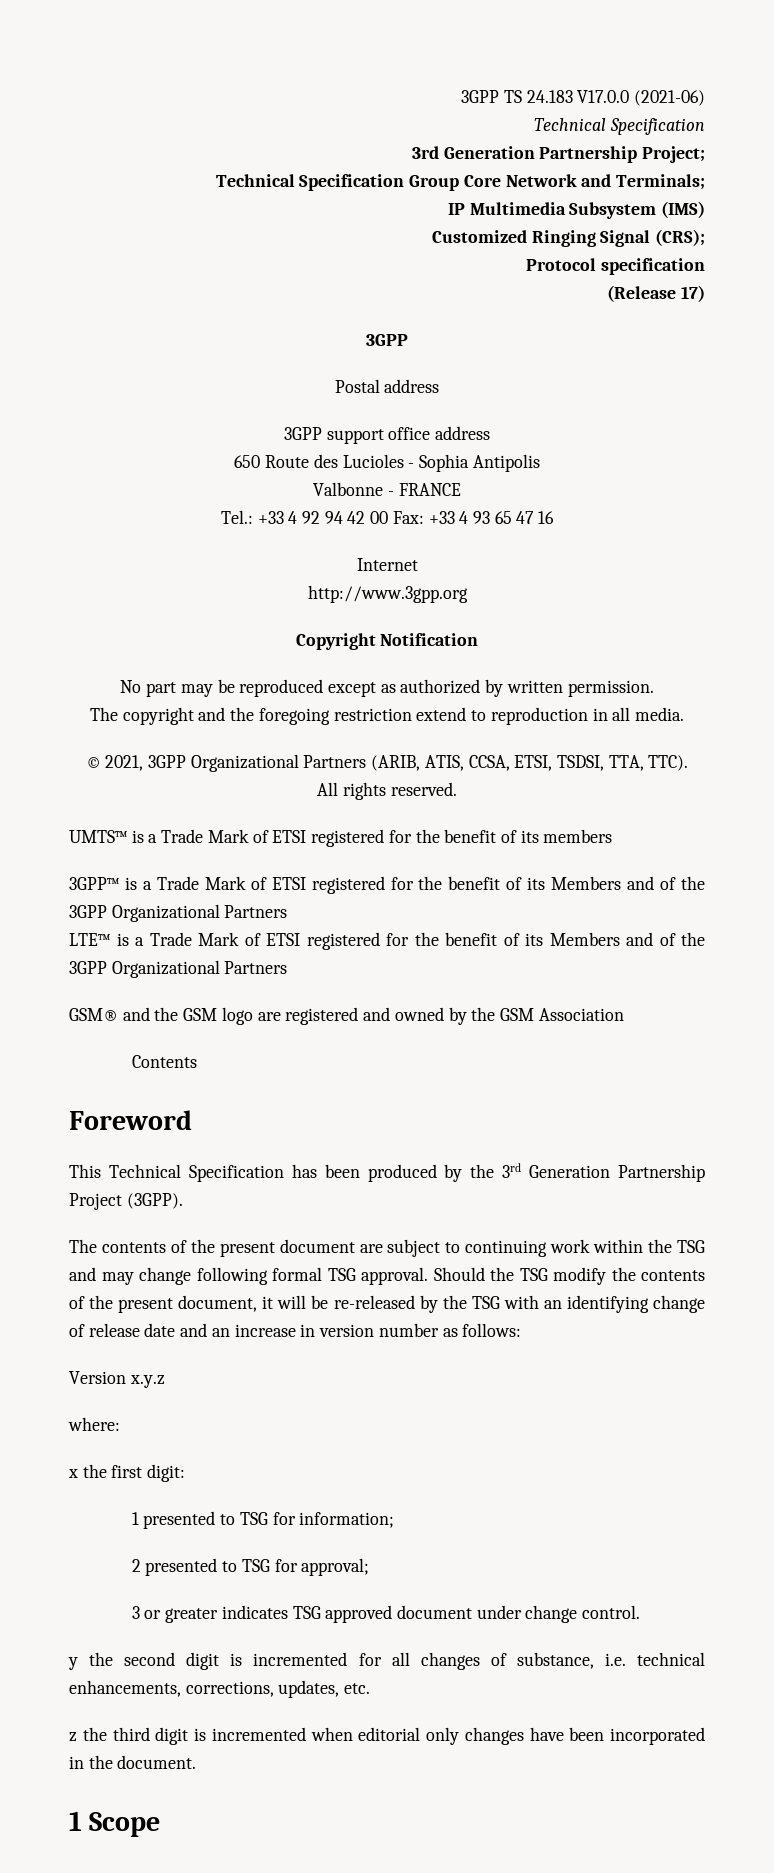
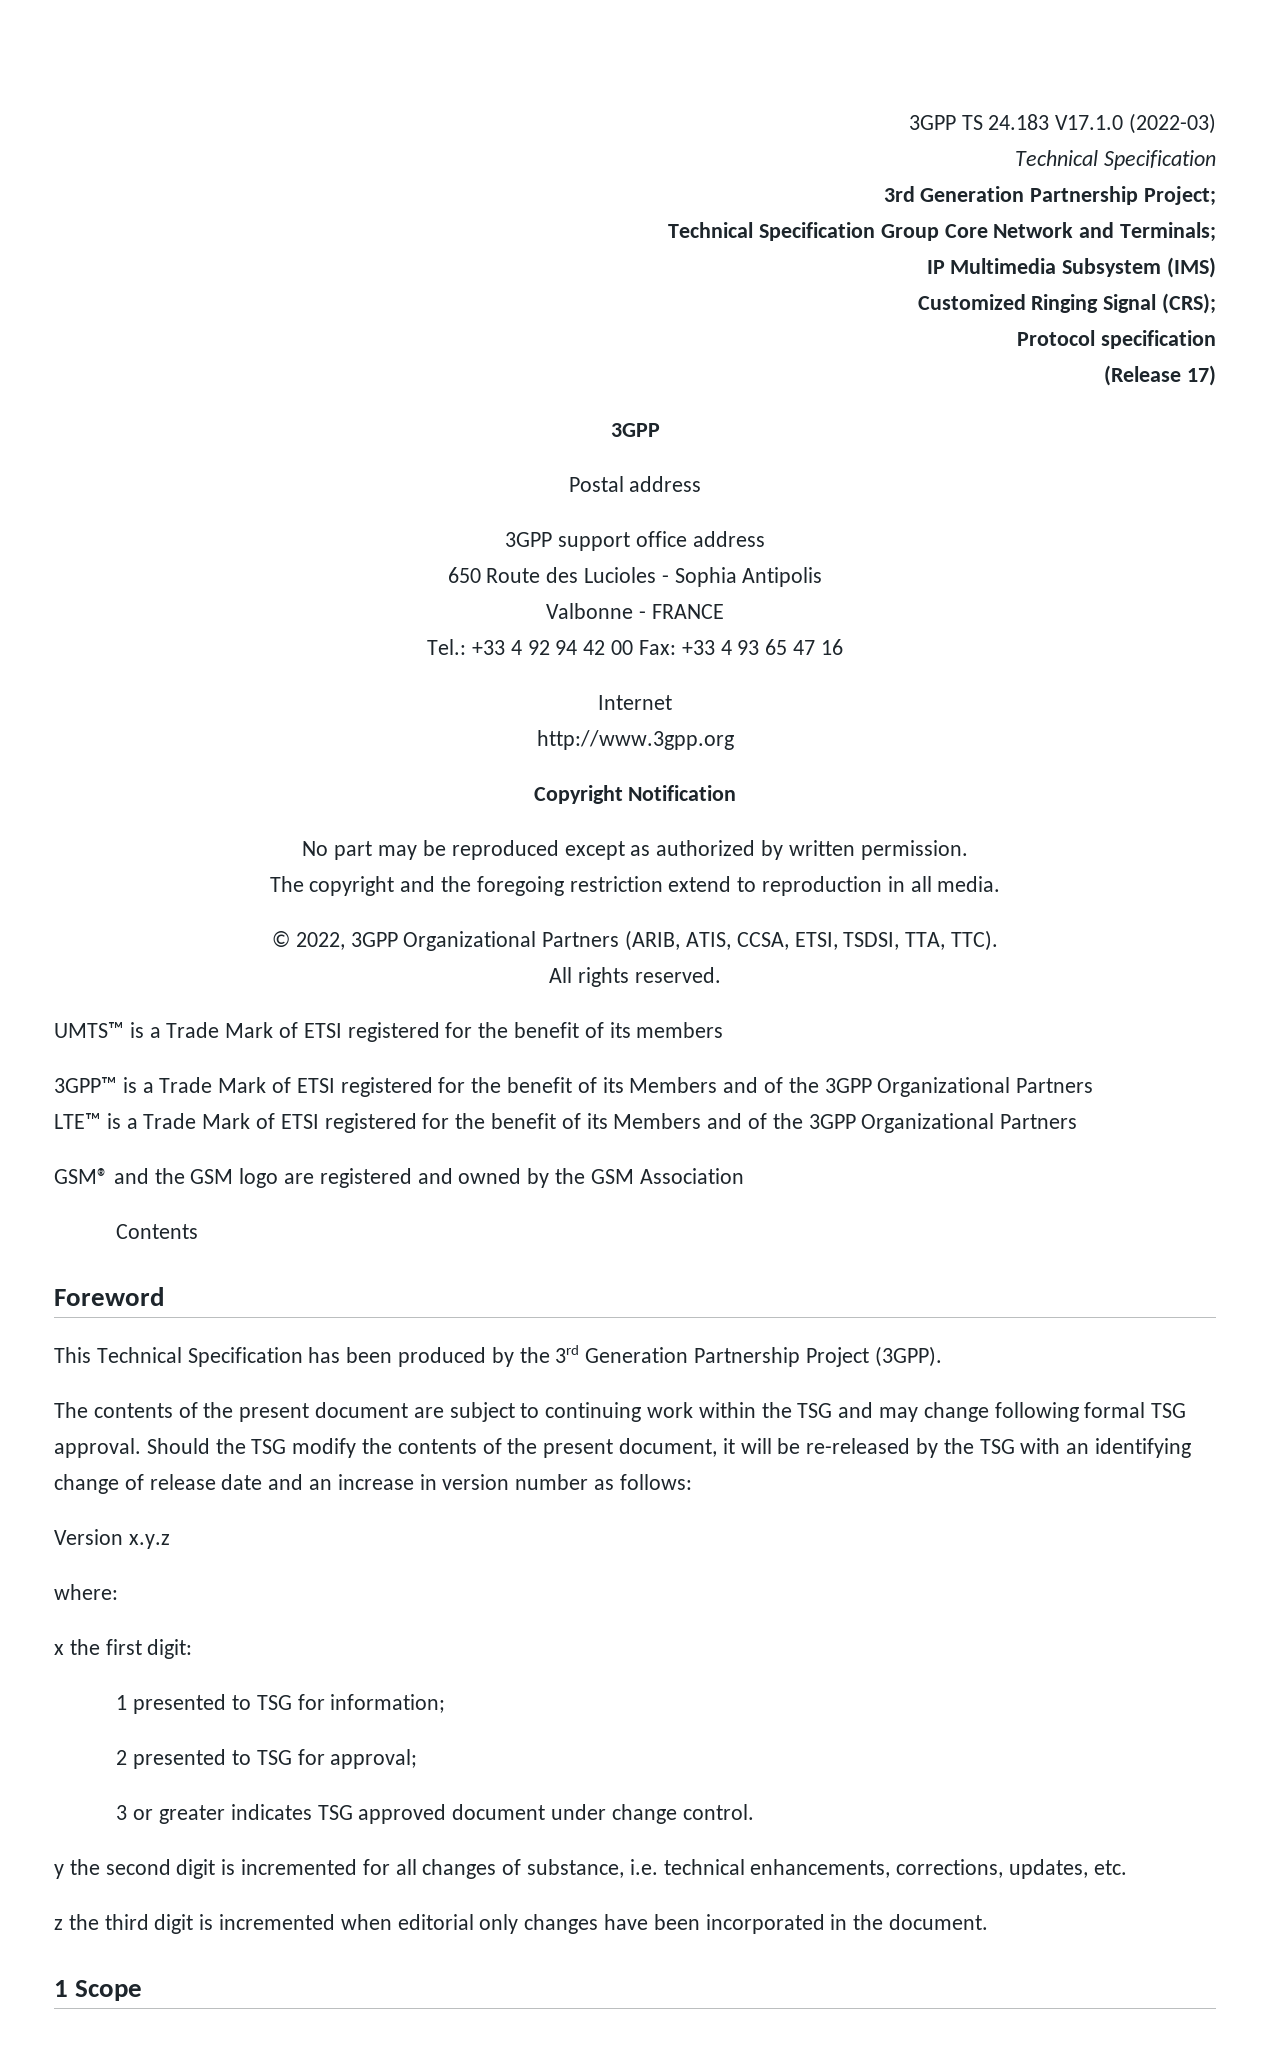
- 3GPP TS 24.183 V17.0.0 (2021-06)
+ 3GPP TS 24.183 V17.1.0 (2022-03)
- © 2021, 3GPP Organizational Partners (ARIB, ATIS, CCSA, ETSI, TSDSI, TTA, TTC).
+ © 2022, 3GPP Organizational Partners (ARIB, ATIS, CCSA, ETSI, TSDSI, TTA, TTC).

